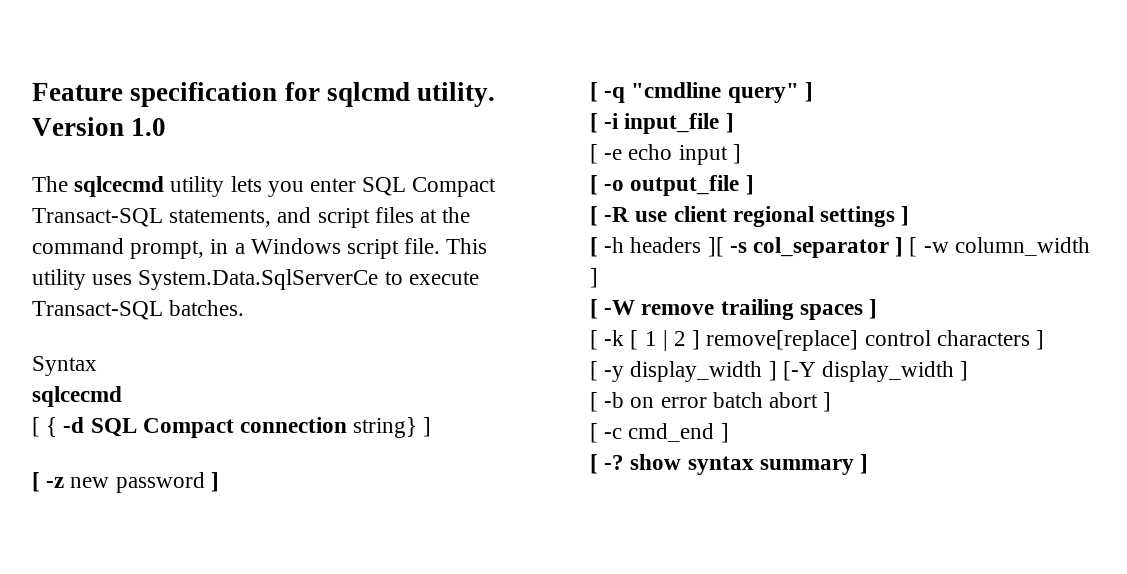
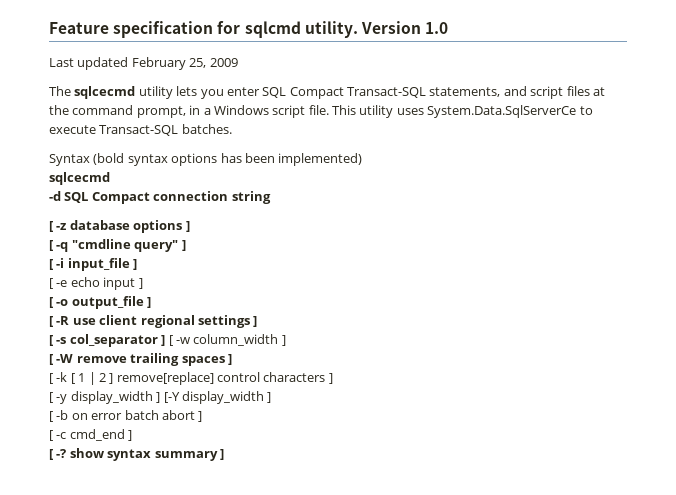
+ Last updated February 25, 2009
- Syntax
+ Syntax (bold syntax options has been implemented)
- [ { -d SQL Compact connection string} ]
+ -d SQL Compact connection string
- [ -z new password ]
+ [ -z database options ]
- [ -h headers ][ -s col_separator ] [ -w column_width ]
+ [ -s col_separator ] [ -w column_width ]

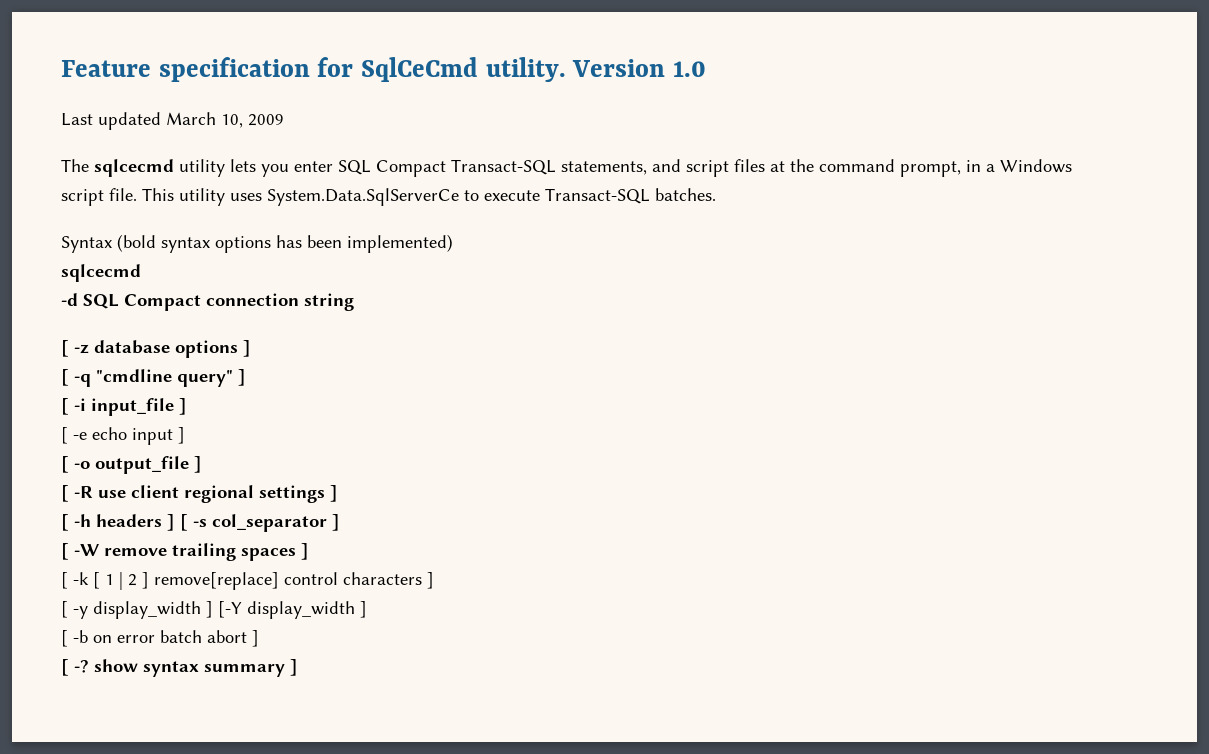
- Feature specification for sqlcmd utility.
+ Feature specification for SqlCeCmd utility.
- Last updated February 25, 2009
+ Last updated March 10, 2009
- [ -s col_separator ] [ -w column_width ]
+ [ -h headers ] [ -s col_separator ]
- [ -c cmd_end ]

